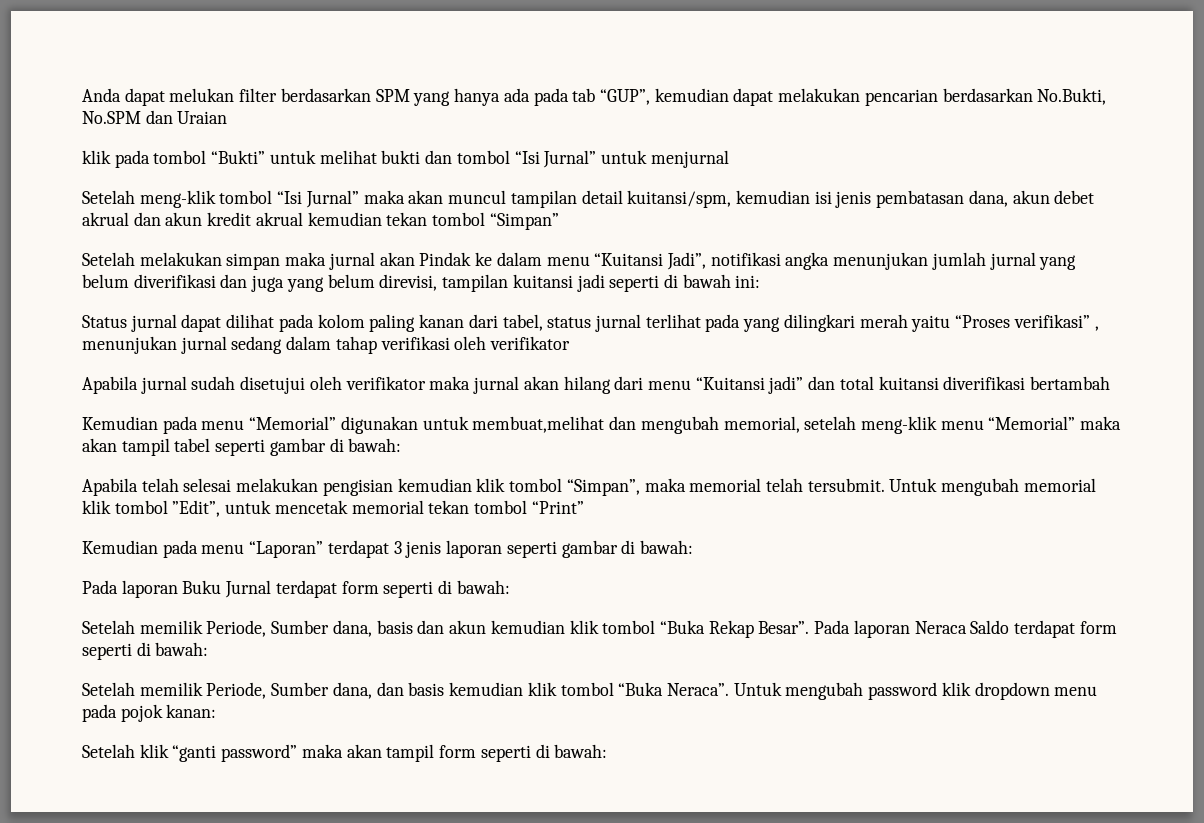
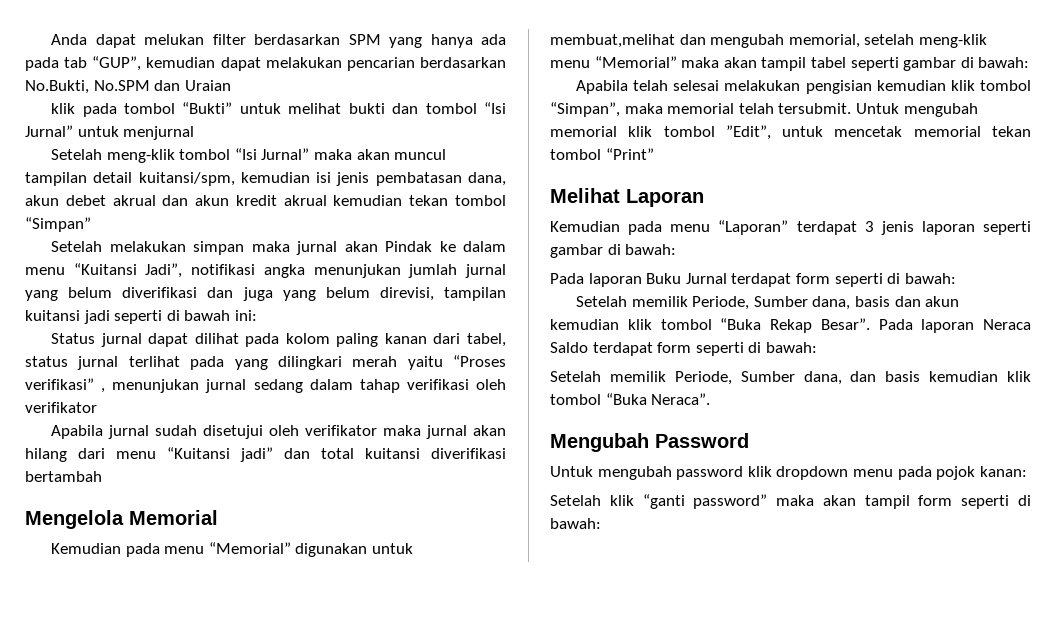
+ Mengelola Memorial
+ Melihat Laporan
- Setelah memilik Periode, Sumber dana, dan basis kemudian klik tombol “Buka Neraca”. Untuk mengubah password klik dropdown menu pada pojok kanan:
+ Setelah memilik Periode, Sumber dana, dan basis kemudian klik tombol “Buka Neraca”.
+ Mengubah Password
+ Untuk mengubah password klik dropdown menu pada pojok kanan:

